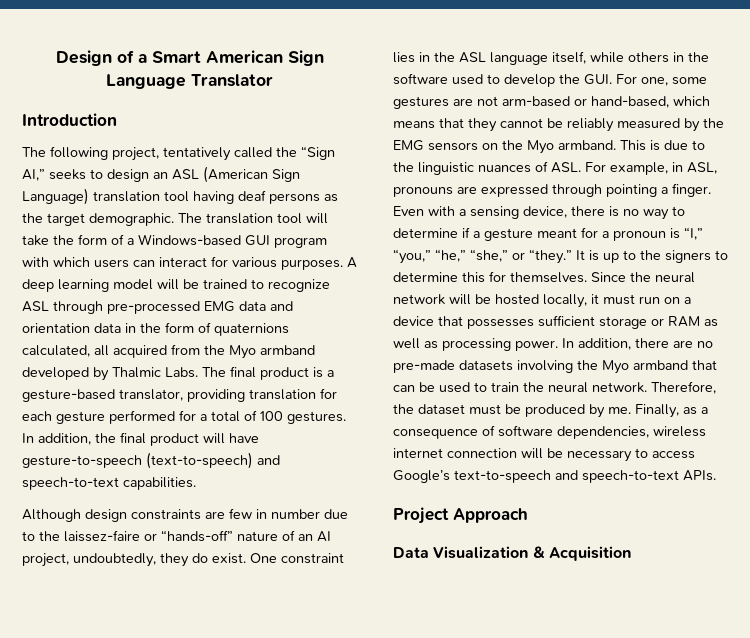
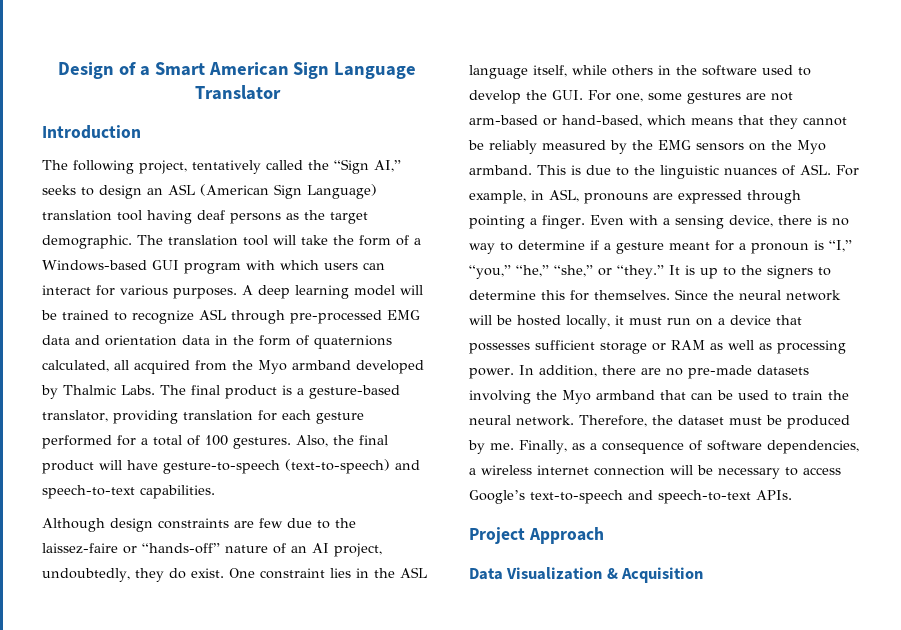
- In addition, the final product will have gesture-to-speech (text-to-speech) and speech-to-text capabilities.
+ Also, the final product will have gesture-to-speech (text-to-speech) and speech-to-text capabilities.
- Although design constraints are few in number due to the laissez-faire or “hands-off” nature of an AI project, undoubtedly, they do exist.
+ Although design constraints are few due to the laissez-faire or “hands-off” nature of an AI project, undoubtedly, they do exist.
- Finally, as a consequence of software dependencies, wireless internet connection will be necessary to access Google’s text-to-speech and speech-to-text APIs.
+ Finally, as a consequence of software dependencies, a wireless internet connection will be necessary to access Google’s text-to-speech and speech-to-text APIs.

